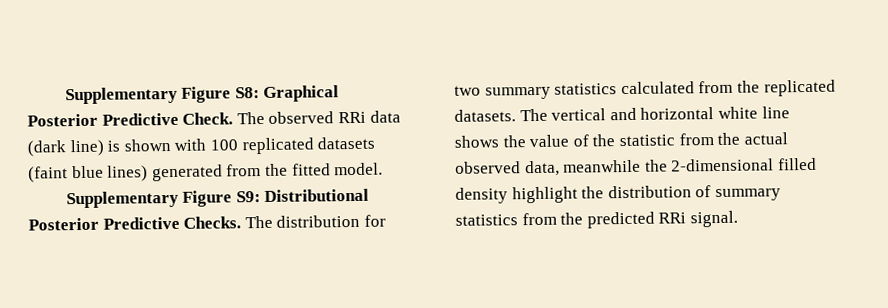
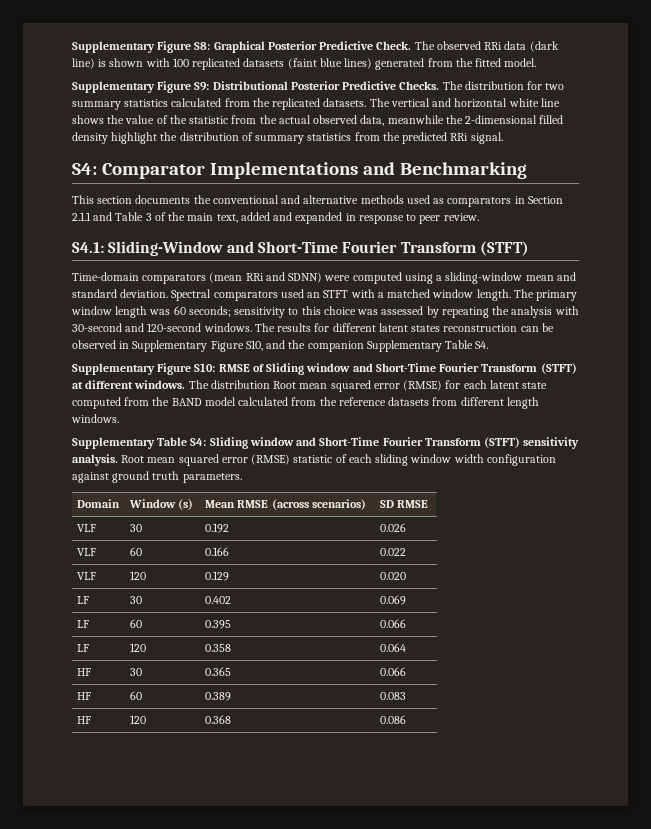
+ S4: Comparator Implementations and Benchmarking
+ This section documents the conventional and alternative methods used as comparators in Section 2.1.1 and Table 3 of the main text, added and expanded in response to peer review.
+ S4.1: Sliding-Window and Short-Time Fourier Transform (STFT)
+ Time-domain comparators (mean RRi and SDNN) were computed using a sliding-window mean and standard deviation. Spectral comparators used an STFT with a matched window length. The primary window length was 60 seconds; sensitivity to this choice was assessed by repeating the analysis with 30-second and 120-second windows. The results for different latent states reconstruction can be observed in Supplementary Figure S10, and the companion Supplementary Table S4.
+ Supplementary Figure S10: RMSE of Sliding window and Short-Time Fourier Transform (STFT) at different windows. The distribution Root mean squared error (RMSE) for each latent state computed from the BAND model calculated from the reference datasets from different length windows.
+ Supplementary Table S4: Sliding window and Short-Time Fourier Transform (STFT) sensitivity analysis. Root mean squared error (RMSE) statistic of each sliding window width configuration against ground truth parameters.
+ Domain | Window (s) | Mean RMSE (across scenarios) | SD RMSE
+ VLF | 30 | 0.192 | 0.026
+ VLF | 60 | 0.166 | 0.022
+ VLF | 120 | 0.129 | 0.020
+ LF | 30 | 0.402 | 0.069
+ LF | 60 | 0.395 | 0.066
+ LF | 120 | 0.358 | 0.064
+ HF | 30 | 0.365 | 0.066
+ HF | 60 | 0.389 | 0.083
+ HF | 120 | 0.368 | 0.086

